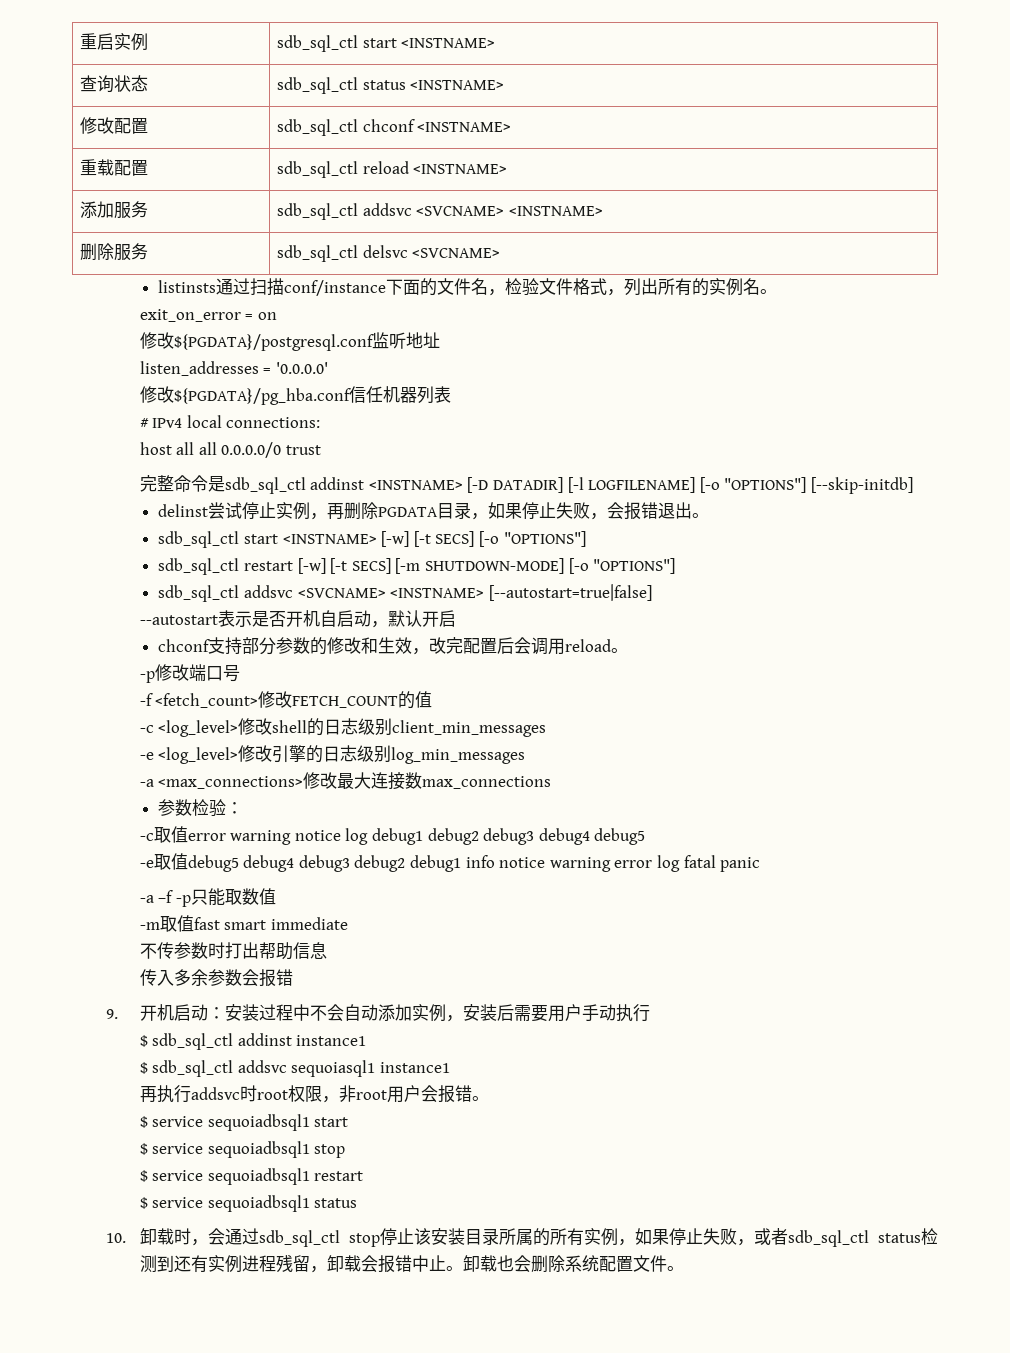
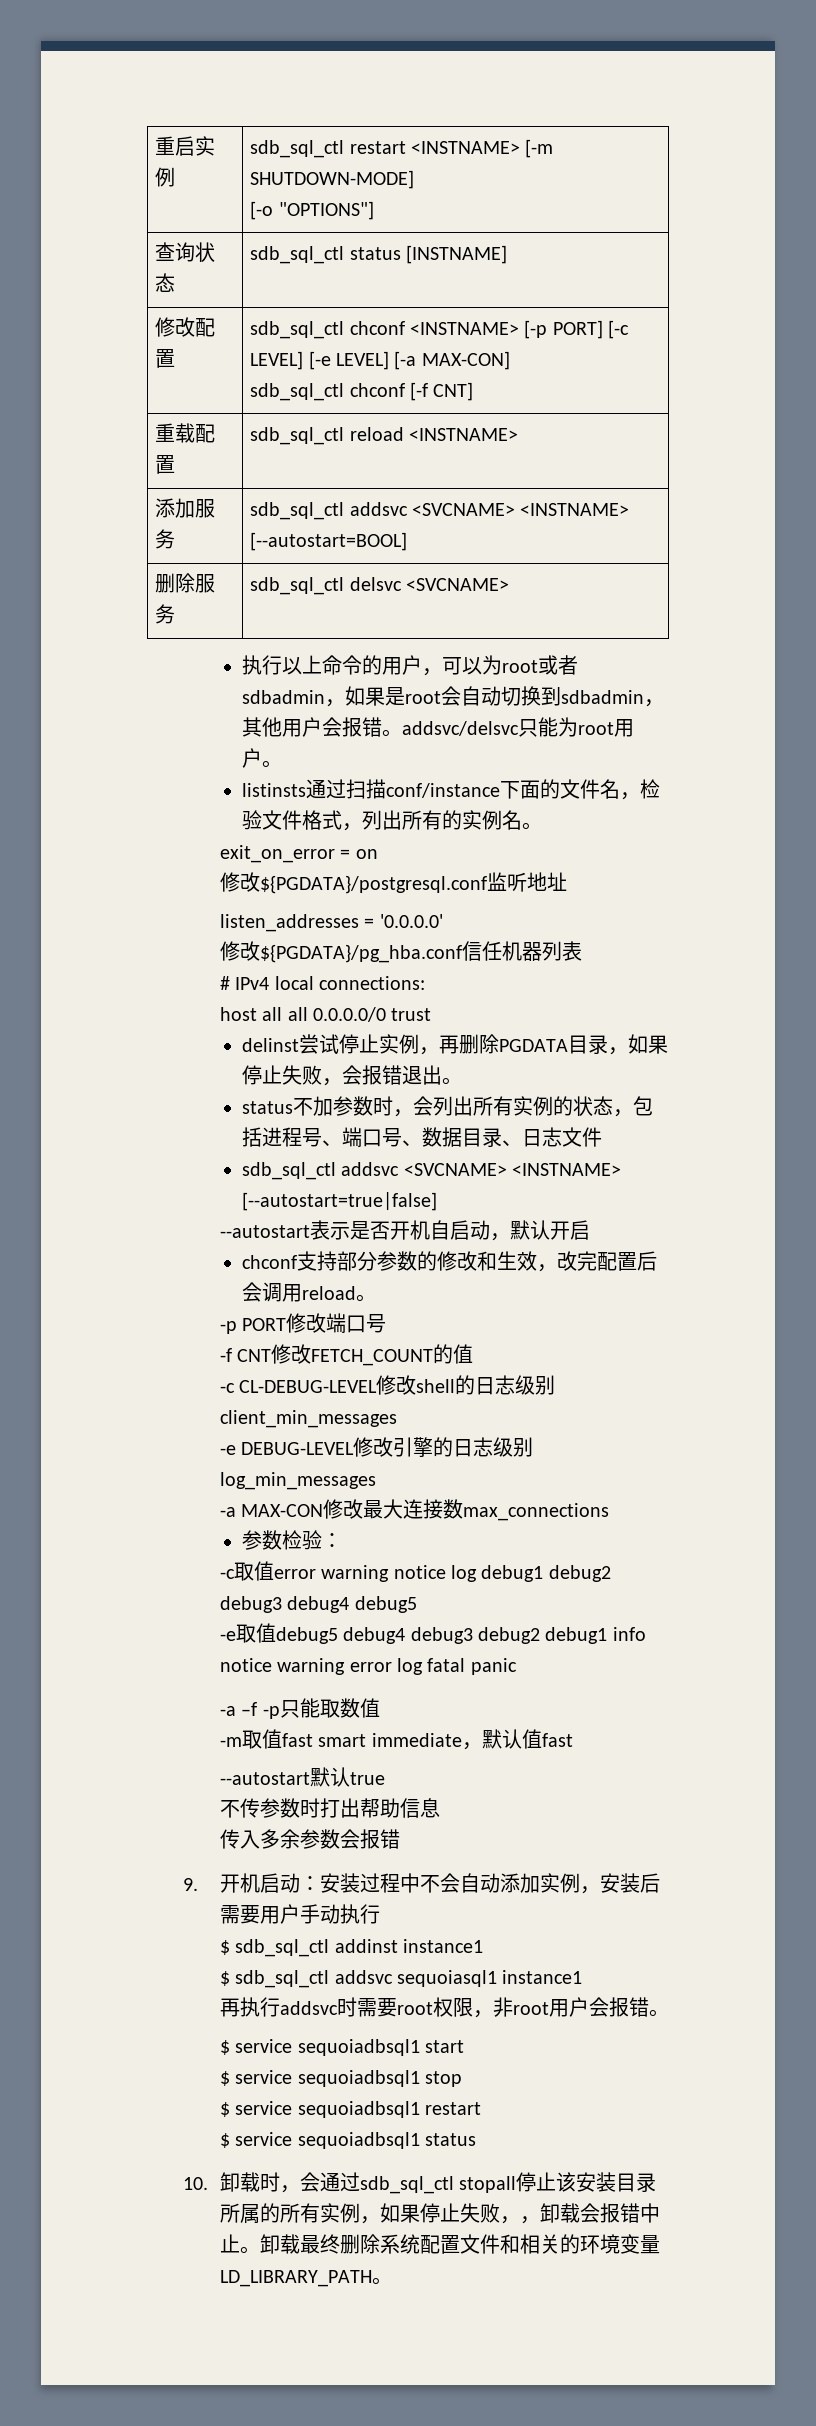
- 重启实例 | sdb_sql_ctl start <INSTNAME>
+ 重启实例 | sdb_sql_ctl restart <INSTNAME> [-m SHUTDOWN-MODE]
+ [-o "OPTIONS"]
- 查询状态 | sdb_sql_ctl status <INSTNAME>
+ 查询状态 | sdb_sql_ctl status [INSTNAME]
- 修改配置 | sdb_sql_ctl chconf <INSTNAME>
+ 修改配置 | sdb_sql_ctl chconf <INSTNAME> [-p PORT] [-c LEVEL] [-e LEVEL] [-a MAX-CON]
+ sdb_sql_ctl chconf [-f CNT]
- 添加服务 | sdb_sql_ctl addsvc <SVCNAME> <INSTNAME>
+ 添加服务 | sdb_sql_ctl addsvc <SVCNAME> <INSTNAME> [--autostart=BOOL]
+ 执行以上命令的用户，可以为root或者sdbadmin，如果是root会自动切换到sdbadmin，其他用户会报错。addsvc/delsvc只能为root用户。
- 完整命令是sdb_sql_ctl addinst <INSTNAME> [-D DATADIR] [-l LOGFILENAME] [-o "OPTIONS"] [--skip-initdb]
- sdb_sql_ctl start <INSTNAME> [-w] [-t SECS] [-o "OPTIONS"]
- sdb_sql_ctl restart [-w] [-t SECS] [-m SHUTDOWN-MODE] [-o "OPTIONS"]
+ status不加参数时，会列出所有实例的状态，包括进程号、端口号、数据目录、日志文件
- -p修改端口号
+ -p PORT修改端口号
- -f <fetch_count>修改FETCH_COUNT的值
+ -f CNT修改FETCH_COUNT的值
- -c <log_level>修改shell的日志级别client_min_messages
+ -c CL-DEBUG-LEVEL修改shell的日志级别client_min_messages
- -e <log_level>修改引擎的日志级别log_min_messages
+ -e DEBUG-LEVEL修改引擎的日志级别log_min_messages
- -a <max_connections>修改最大连接数max_connections
+ -a MAX-CON修改最大连接数max_connections
- -m取值fast smart immediate
+ -m取值fast smart immediate，默认值fast
+ --autostart默认true
- 再执行addsvc时root权限，非root用户会报错。
+ 再执行addsvc时需要root权限，非root用户会报错。
- 10.卸载时，会通过sdb_sql_ctl stop停止该安装目录所属的所有实例，如果停止失败，或者sdb_sql_ctl status检测到还有实例进程残留，卸载会报错中止。
+ 10.卸载时，会通过sdb_sql_ctl stopall停止该安装目录所属的所有实例，如果停止失败，，卸载会报错中止。
- 卸载也会删除系统配置文件。
+ 卸载最终删除系统配置文件和相关的环境变量LD_LIBRARY_PATH。

